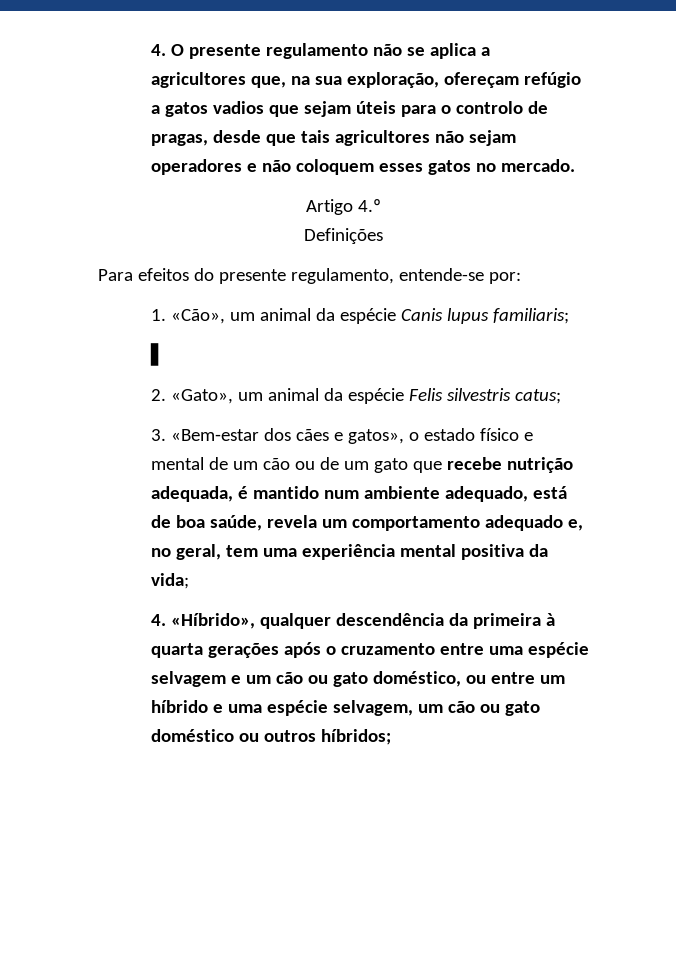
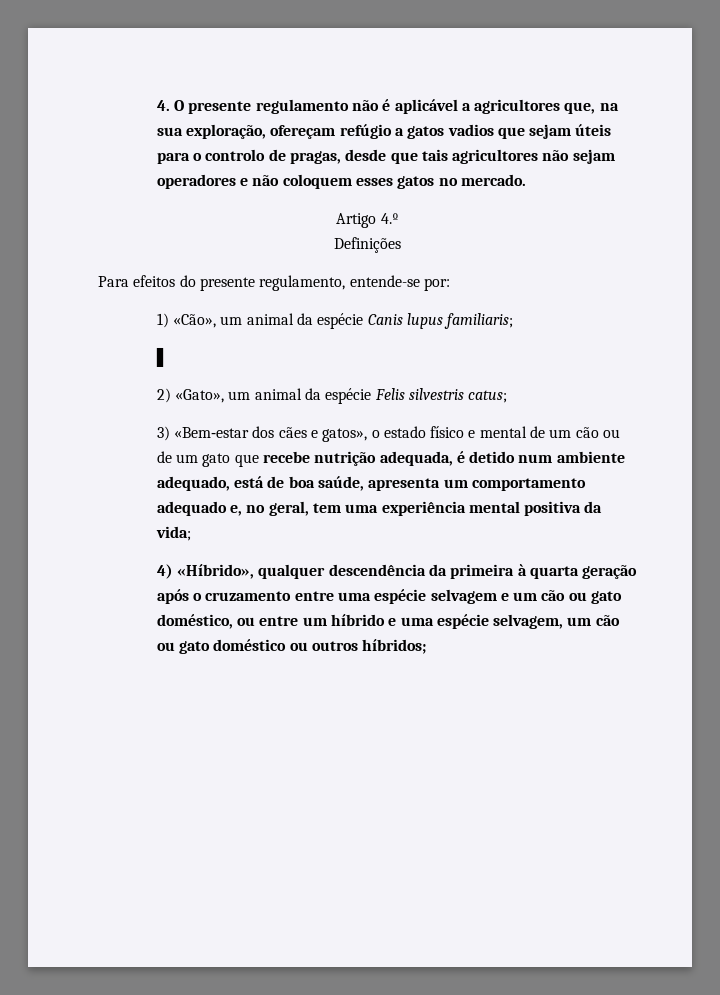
- 4. O presente regulamento não se aplica a agricultores que, na sua exploração, ofereçam refúgio a gatos vadios que sejam úteis para o controlo de pragas, desde que tais agricultores não sejam operadores e não coloquem esses gatos no mercado.
+ 4. O presente regulamento não é aplicável a agricultores que, na sua exploração, ofereçam refúgio a gatos vadios que sejam úteis para o controlo de pragas, desde que tais agricultores não sejam operadores e não coloquem esses gatos no mercado.
- 1. «Cão», um animal da espécie Canis lupus familiaris;
+ 1) «Cão», um animal da espécie Canis lupus familiaris;
- 2. «Gato», um animal da espécie Felis silvestris catus;
+ 2) «Gato», um animal da espécie Felis silvestris catus;
- 3. «Bem‑estar dos cães e gatos», o estado físico e mental de um cão ou de um gato que recebe nutrição adequada, é mantido num ambiente adequado, está de boa saúde, revela um comportamento adequado e, no geral, tem uma experiência mental positiva da vida;
+ 3) «Bem‑estar dos cães e gatos», o estado físico e mental de um cão ou de um gato que recebe nutrição adequada, é detido num ambiente adequado, está de boa saúde, apresenta um comportamento adequado e, no geral, tem uma experiência mental positiva da vida;
- 4. «Híbrido», qualquer descendência da primeira à quarta gerações após o cruzamento entre uma espécie selvagem e um cão ou gato doméstico, ou entre um híbrido e uma espécie selvagem, um cão ou gato doméstico ou outros híbridos;
+ 4) «Híbrido», qualquer descendência da primeira à quarta geração após o cruzamento entre uma espécie selvagem e um cão ou gato doméstico, ou entre um híbrido e uma espécie selvagem, um cão ou gato doméstico ou outros híbridos;

